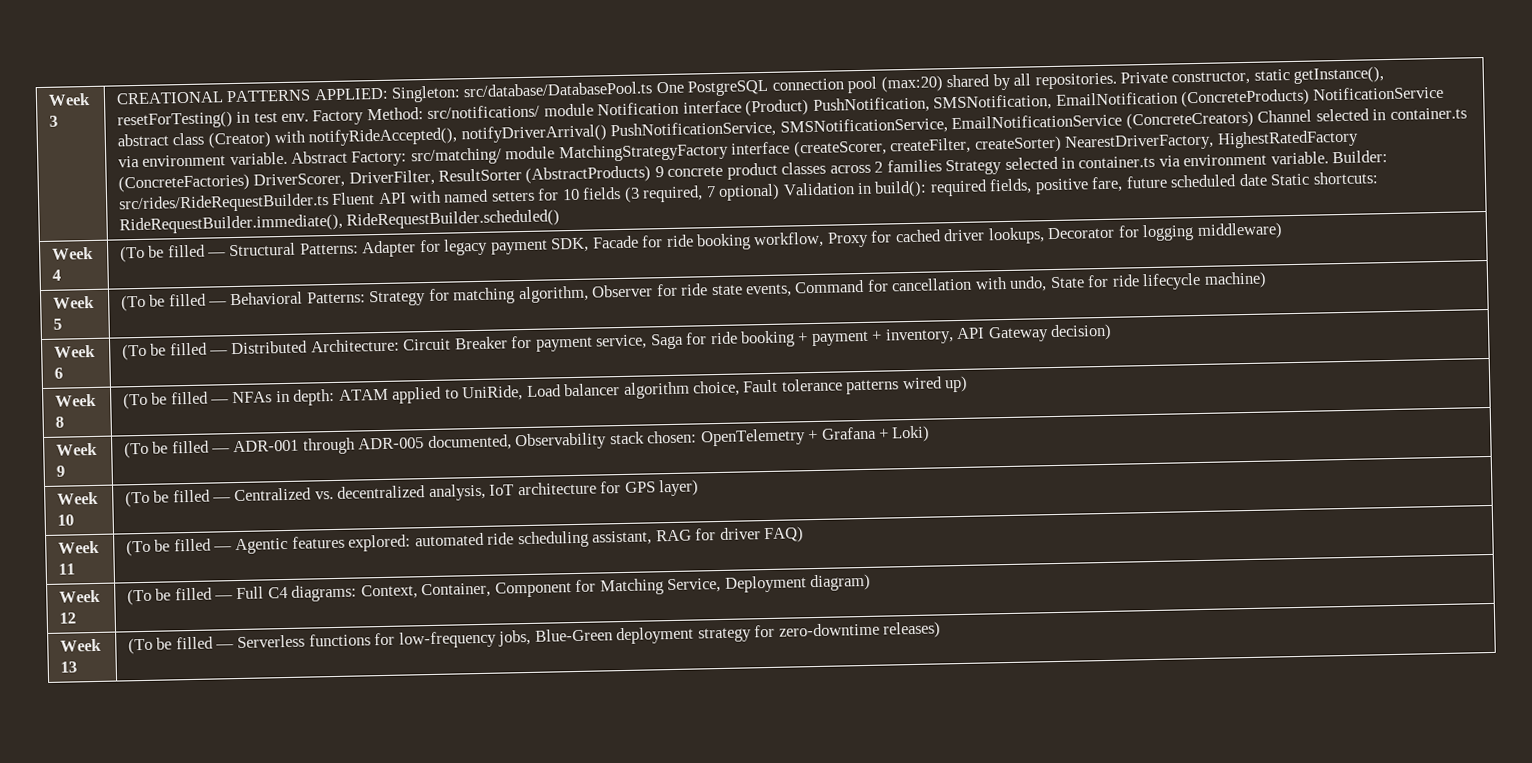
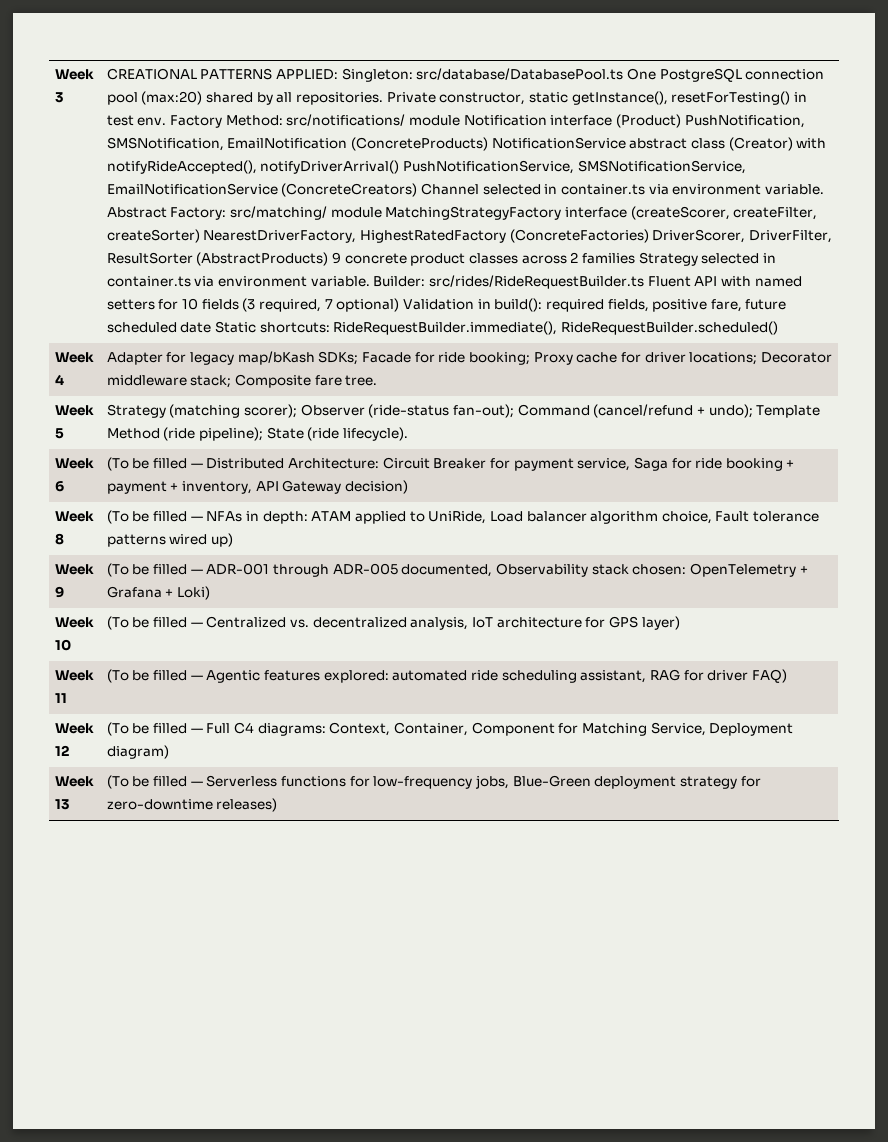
- Week 4 | (To be filled — Structural Patterns: Adapter for legacy payment SDK, Facade for ride booking workflow, Proxy for cached driver lookups, Decorator for logging middleware)
- Week 5 | (To be filled — Behavioral Patterns: Strategy for matching algorithm, Observer for ride state events, Command for cancellation with undo, State for ride lifecycle machine)
+ Week 4 | Adapter for legacy map/bKash SDKs; Facade for ride booking; Proxy cache for driver locations; Decorator middleware stack; Composite fare tree.
+ Week 5 | Strategy (matching scorer); Observer (ride-status fan-out); Command (cancel/refund + undo); Template Method (ride pipeline); State (ride lifecycle).

